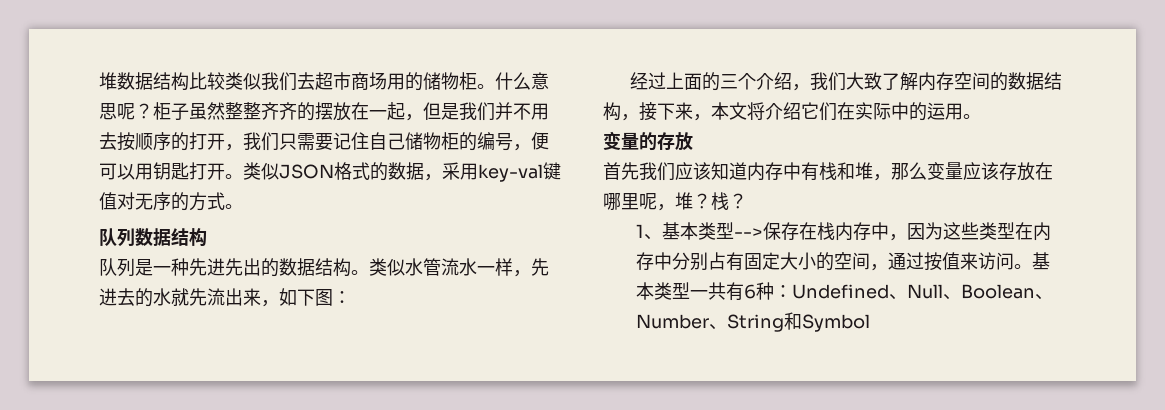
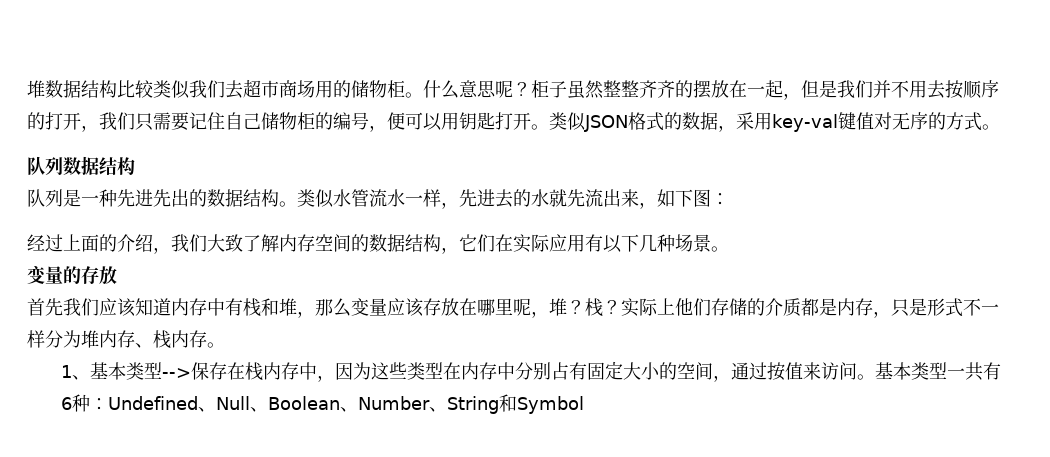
- 经过上面的三个介绍，我们大致了解内存空间的数据结构，接下来，本文将介绍它们在实际中的运用。
+ 经过上面的介绍，我们大致了解内存空间的数据结构，它们在实际应用有以下几种场景。
+ 实际上他们存储的介质都是内存，只是形式不一样分为堆内存、栈内存。

